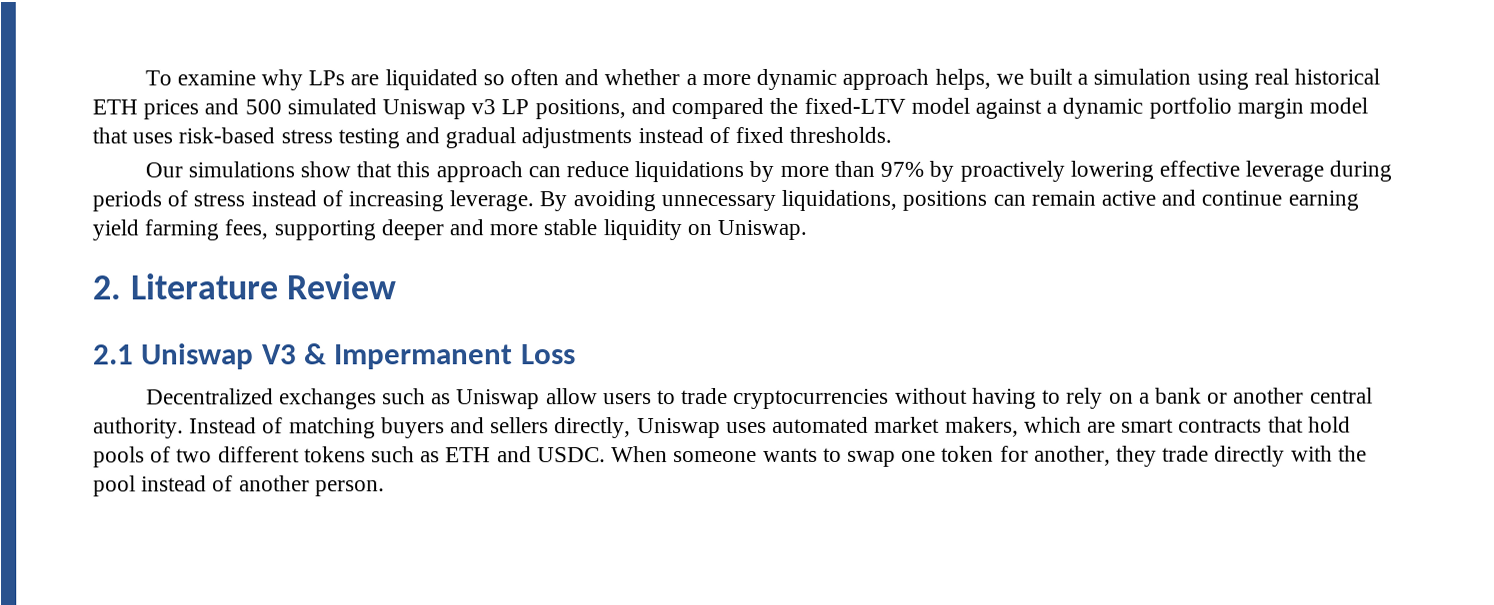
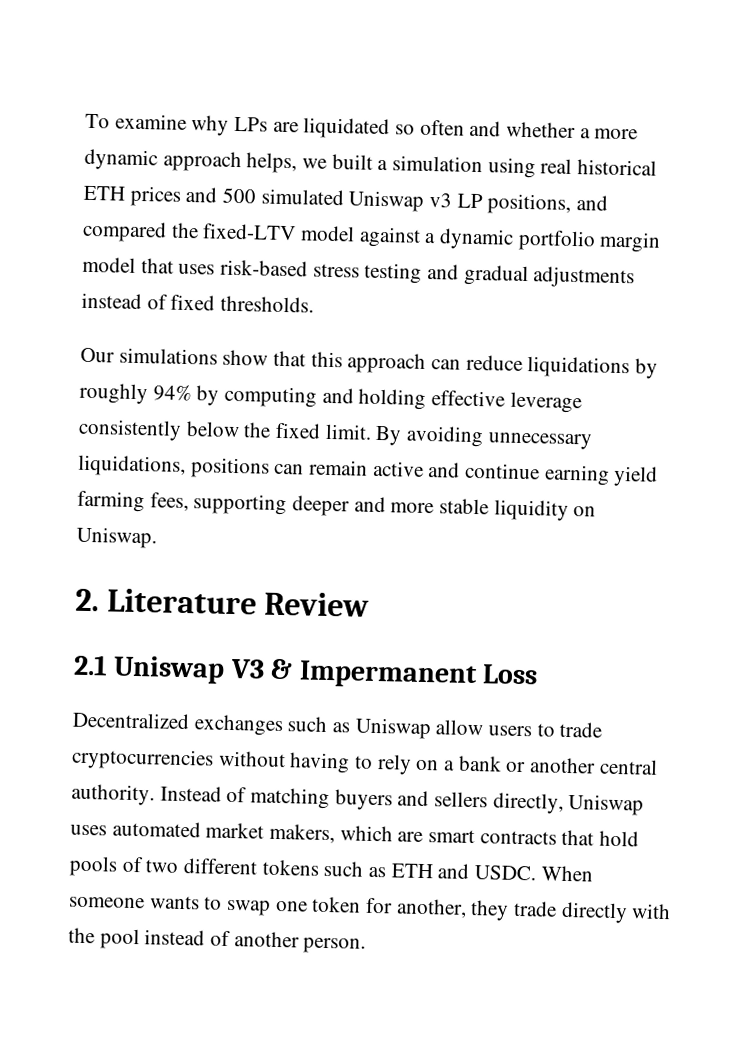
- Our simulations show that this approach can reduce liquidations by more than 97% by proactively lowering effective leverage during periods of stress instead of increasing leverage.
+ Our simulations show that this approach can reduce liquidations by roughly 94% by computing and holding effective leverage consistently below the fixed limit.

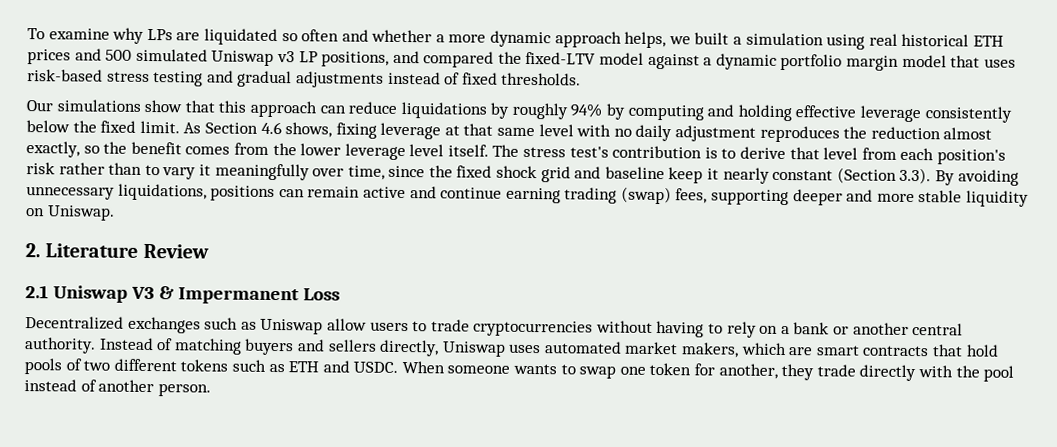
- By avoiding unnecessary liquidations, positions can remain active and continue earning yield farming fees, supporting deeper and more stable liquidity on Uniswap.
+ As Section 4.6 shows, fixing leverage at that same level with no daily adjustment reproduces the reduction almost exactly, so the benefit comes from the lower leverage level itself. The stress test's contribution is to derive that level from each position's risk rather than to vary it meaningfully over time, since the fixed shock grid and baseline keep it nearly constant (Section 3.3). By avoiding unnecessary liquidations, positions can remain active and continue earning trading (swap) fees, supporting deeper and more stable liquidity on Uniswap.

